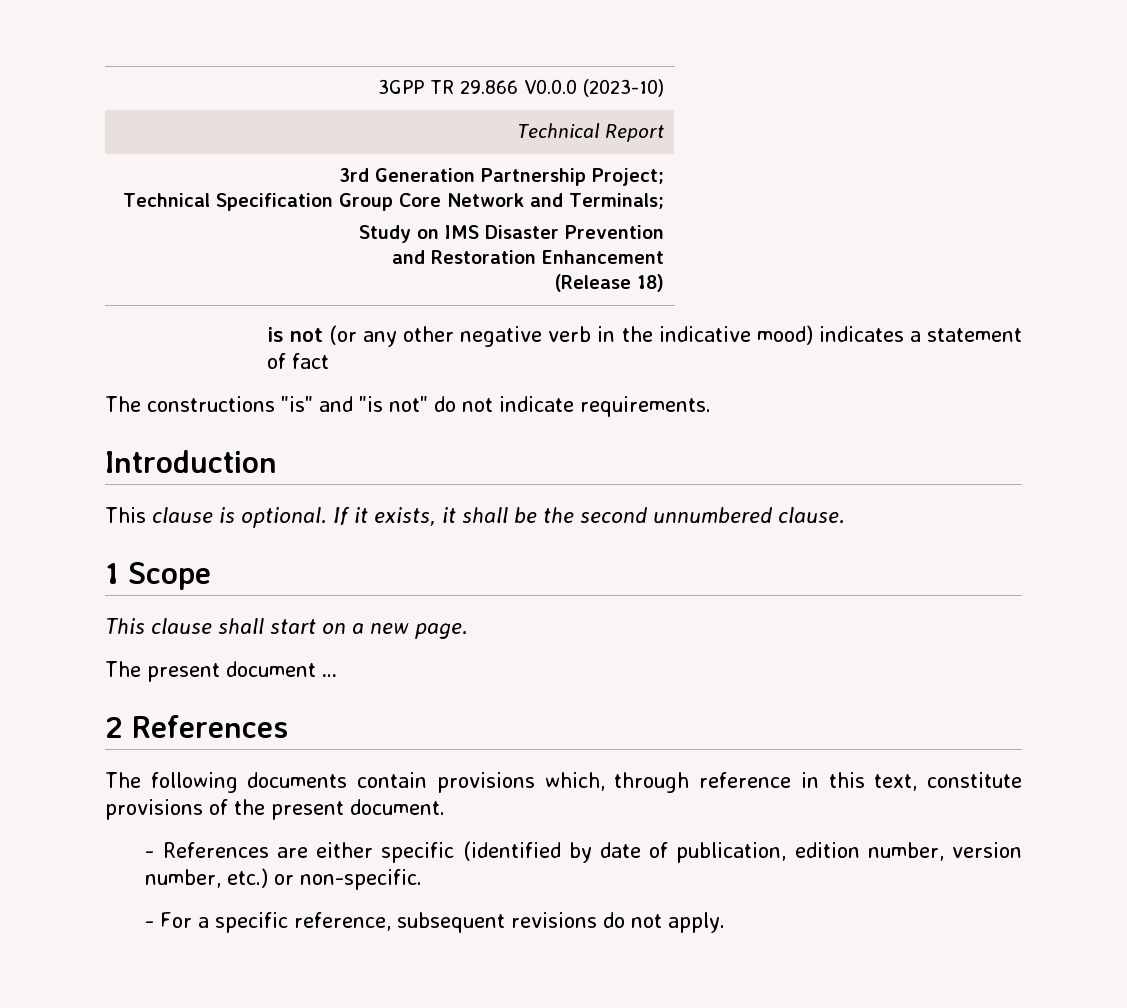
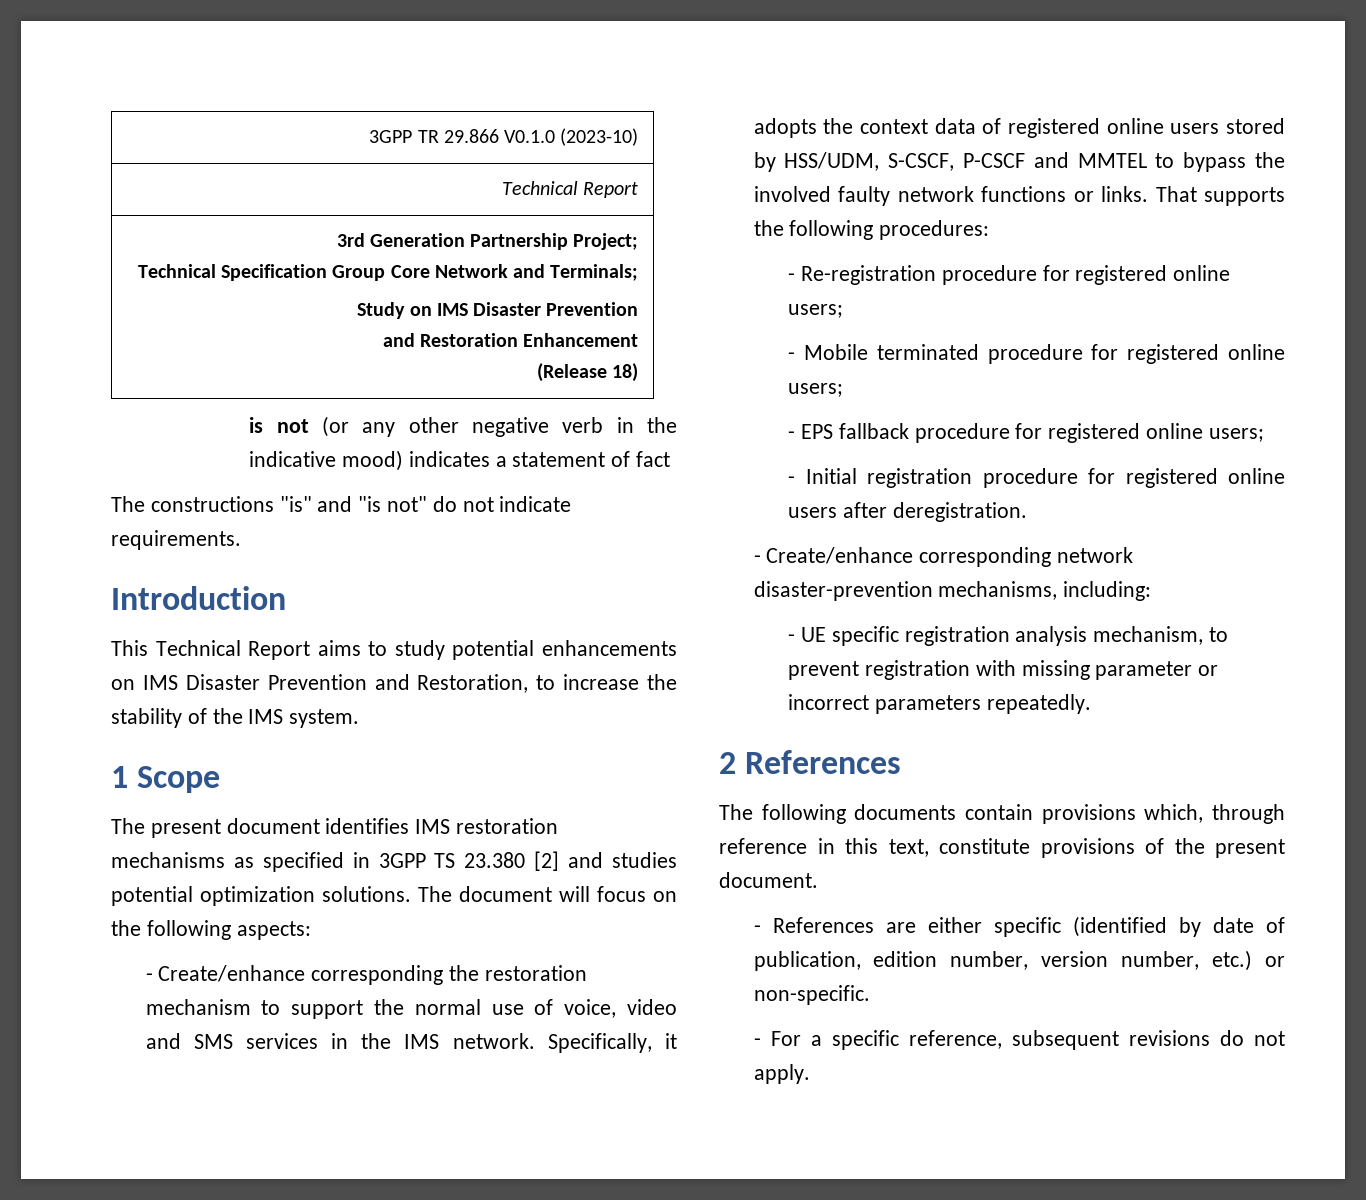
- 3GPP TR 29.866 V0.0.0 (2023-10)
+ 3GPP TR 29.866 V0.1.0 (2023-10)
- This clause is optional. If it exists, it shall be the second unnumbered clause.
+ This Technical Report aims to study potential enhancements on IMS Disaster Prevention and Restoration, to increase the stability of the IMS system.
  1 Scope
- This clause shall start on a new page.
- The present document …
+ The present document identifies IMS restoration mechanisms as specified in 3GPP TS 23.380 [2] and studies potential optimization solutions. The document will focus on the following aspects:
+ - Create/enhance corresponding the restoration mechanism to support the normal use of voice, video and SMS services in the IMS network. Specifically, it adopts the context data of registered online users stored by HSS/UDM, S-CSCF, P-CSCF and MMTEL to bypass the involved faulty network functions or links. That supports the following procedures:
+ - Re-registration procedure for registered online users;
+ - Mobile terminated procedure for registered online users;
+ - EPS fallback procedure for registered online users;
+ - Initial registration procedure for registered online users after deregistration.
+ - Create/enhance corresponding network disaster-prevention mechanisms, including:
+ - UE specific registration analysis mechanism, to prevent registration with missing parameter or incorrect parameters repeatedly.

